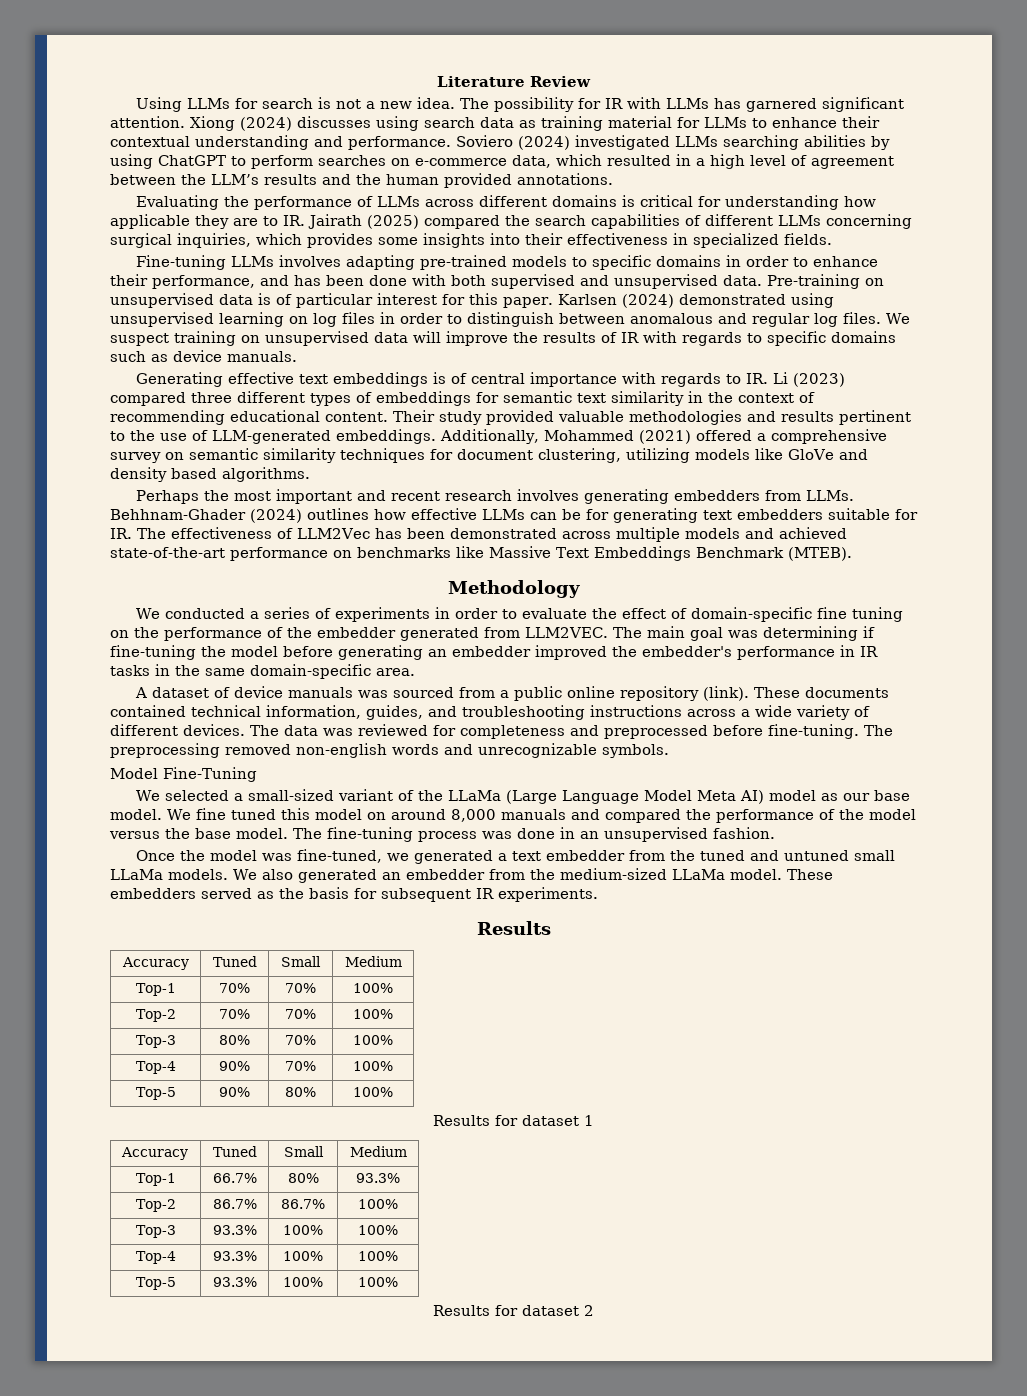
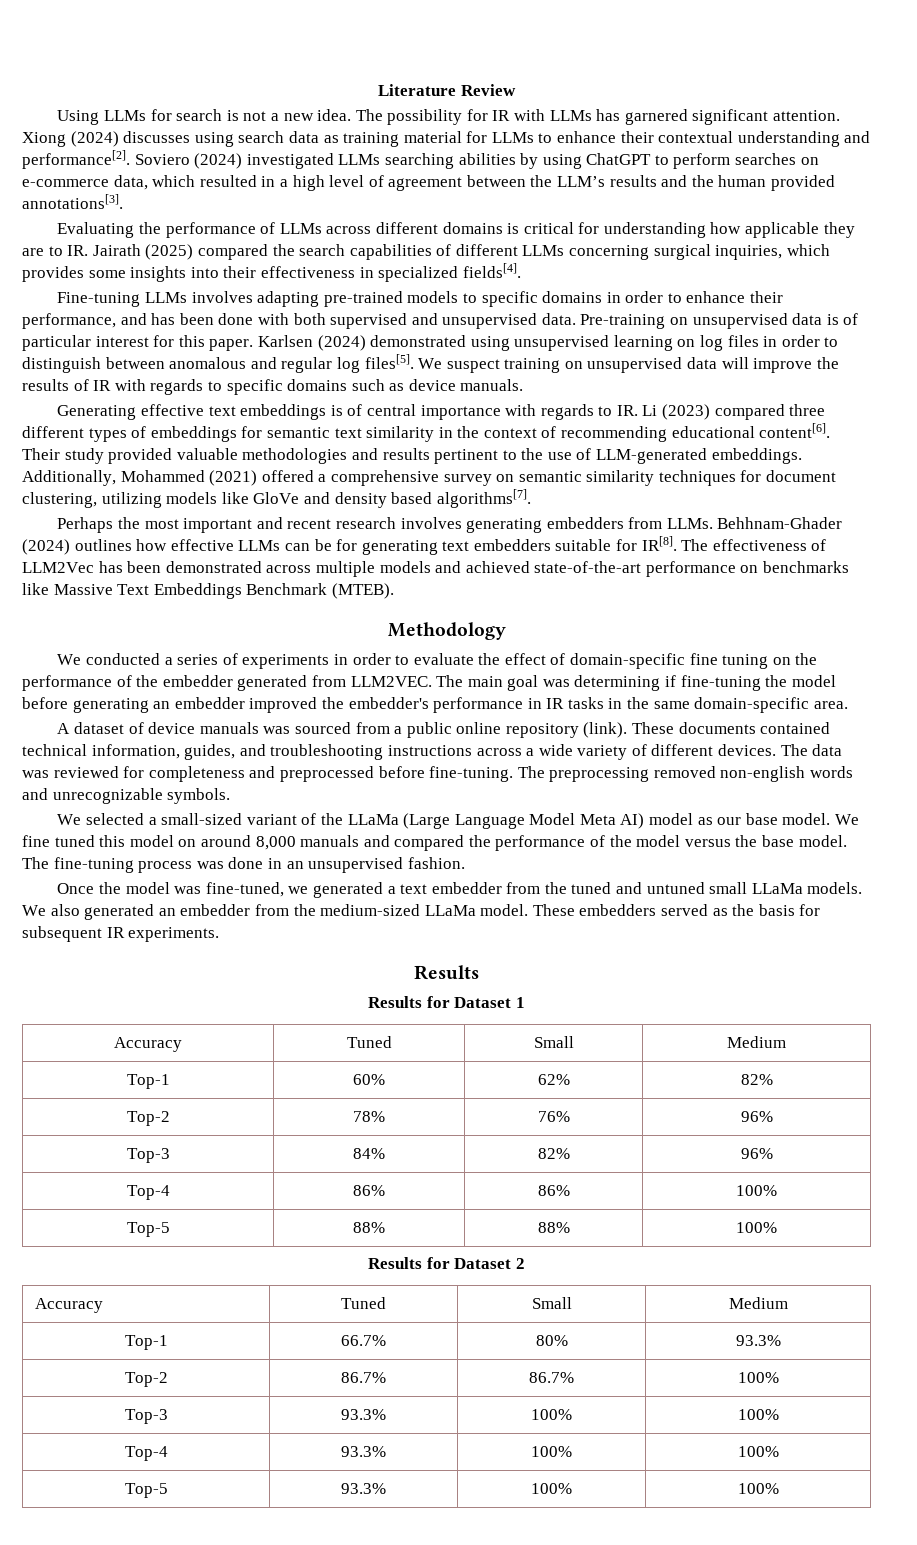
- Xiong (2024) discusses using search data as training material for LLMs to enhance their contextual understanding and performance.
+ Xiong (2024) discusses using search data as training material for LLMs to enhance their contextual understanding and performance[2].
- Soviero (2024) investigated LLMs searching abilities by using ChatGPT to perform searches on e-commerce data, which resulted in a high level of agreement between the LLM’s results and the human provided annotations.
+ Soviero (2024) investigated LLMs searching abilities by using ChatGPT to perform searches on e-commerce data, which resulted in a high level of agreement between the LLM’s results and the human provided annotations[3].
- Evaluating the performance of LLMs across different domains is critical for understanding how applicable they are to IR. Jairath (2025) compared the search capabilities of different LLMs concerning surgical inquiries, which provides some insights into their effectiveness in specialized fields.
+ Evaluating the performance of LLMs across different domains is critical for understanding how applicable they are to IR. Jairath (2025) compared the search capabilities of different LLMs concerning surgical inquiries, which provides some insights into their effectiveness in specialized fields[4].
- Karlsen (2024) demonstrated using unsupervised learning on log files in order to distinguish between anomalous and regular log files.
+ Karlsen (2024) demonstrated using unsupervised learning on log files in order to distinguish between anomalous and regular log files[5].
- Generating effective text embeddings is of central importance with regards to IR. Li (2023) compared three different types of embeddings for semantic text similarity in the context of recommending educational content.
+ Generating effective text embeddings is of central importance with regards to IR. Li (2023) compared three different types of embeddings for semantic text similarity in the context of recommending educational content[6].
- Additionally, Mohammed (2021) offered a comprehensive survey on semantic similarity techniques for document clustering, utilizing models like GloVe and density based algorithms.
+ Additionally, Mohammed (2021) offered a comprehensive survey on semantic similarity techniques for document clustering, utilizing models like GloVe and density based algorithms[7].
- Behhnam-Ghader (2024) outlines how effective LLMs can be for generating text embedders suitable for IR. The effectiveness of LLM2Vec has been demonstrated across multiple models and achieved state-of-the-art performance on benchmarks like Massive Text Embeddings Benchmark (MTEB).
+ Behhnam-Ghader (2024) outlines how effective LLMs can be for generating text embedders suitable for IR[8]. The effectiveness of LLM2Vec has been demonstrated across multiple models and achieved state-of-the-art performance on benchmarks like Massive Text Embeddings Benchmark (MTEB).
- Model Fine-Tuning
  These embedders served as the basis for subsequent IR experiments.
  Results
+ Results for Dataset 1
  Accuracy | Tuned | Small | Medium
- Top-1 | 70% | 70% | 100%
- Top-2 | 70% | 70% | 100%
- Top-3 | 80% | 70% | 100%
- Top-4 | 90% | 70% | 100%
- Top-5 | 90% | 80% | 100%
- Results for dataset 1
+ Top-1 | 60% | 62% | 82%
+ Top-2 | 78% | 76% | 96%
+ Top-3 | 84% | 82% | 96%
+ Top-4 | 86% | 86% | 100%
+ Top-5 | 88% | 88% | 100%
+ Results for Dataset 2
- Results for dataset 2

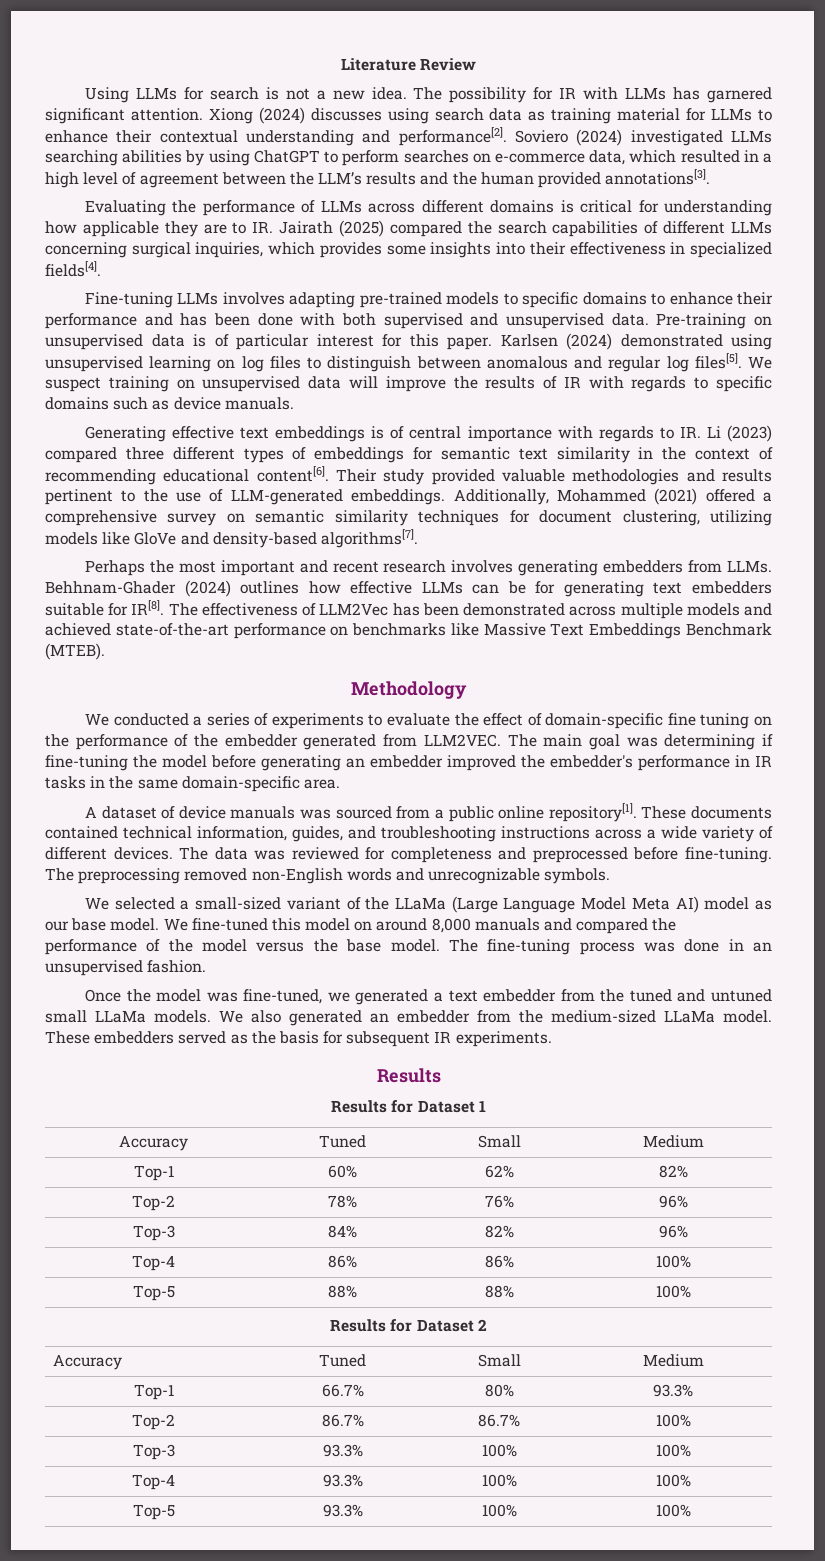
- Fine-tuning LLMs involves adapting pre-trained models to specific domains in order to enhance their performance, and has been done with both supervised and unsupervised data.
+ Fine-tuning LLMs involves adapting pre-trained models to specific domains to enhance their performance and has been done with both supervised and unsupervised data.
- Karlsen (2024) demonstrated using unsupervised learning on log files in order to distinguish between anomalous and regular log files[5].
+ Karlsen (2024) demonstrated using unsupervised learning on log files to distinguish between anomalous and regular log files[5].
- Additionally, Mohammed (2021) offered a comprehensive survey on semantic similarity techniques for document clustering, utilizing models like GloVe and density based algorithms[7].
+ Additionally, Mohammed (2021) offered a comprehensive survey on semantic similarity techniques for document clustering, utilizing models like GloVe and density-based algorithms[7].
- We conducted a series of experiments in order to evaluate the effect of domain-specific fine tuning on the performance of the embedder generated from LLM2VEC.
+ We conducted a series of experiments to evaluate the effect of domain-specific fine tuning on the performance of the embedder generated from LLM2VEC.
- A dataset of device manuals was sourced from a public online repository (link).
+ A dataset of device manuals was sourced from a public online repository[1].
- The preprocessing removed non-english words and unrecognizable symbols.
+ The preprocessing removed non-English words and unrecognizable symbols.
- We fine tuned this model on around 8,000 manuals and compared the performance of the model versus the base model.
+ We fine-tuned this model on around 8,000 manuals and compared the performance of the model versus the base model.

